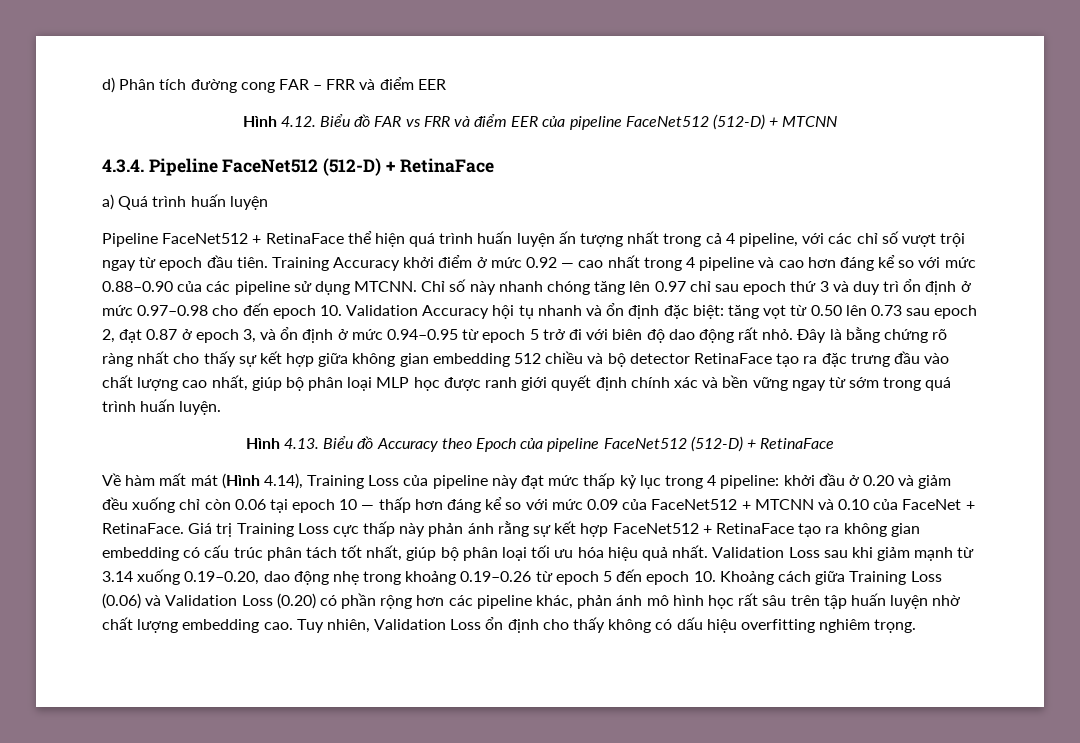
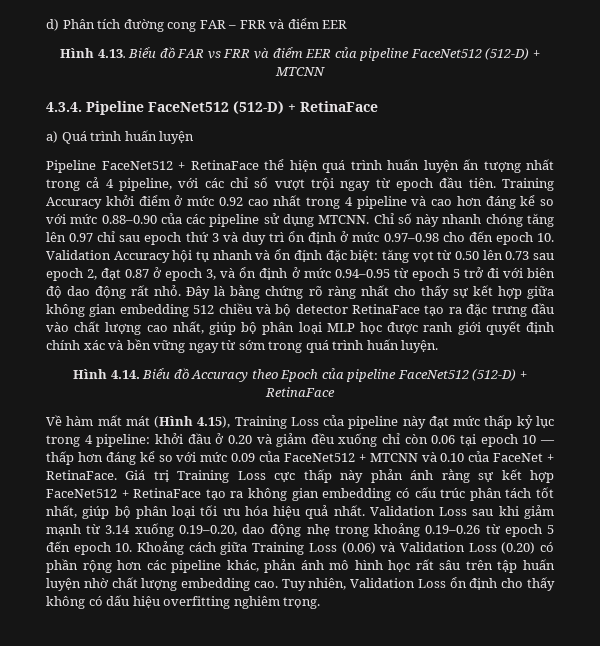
- Hình 4.12. Biểu đồ FAR vs FRR và điểm EER của pipeline FaceNet512 (512-D) + MTCNN
+ Hình 4.13. Biểu đồ FAR vs FRR và điểm EER của pipeline FaceNet512 (512-D) + MTCNN
- Training Accuracy khởi điểm ở mức 0.92 — cao nhất trong 4 pipeline và cao hơn đáng kể so với mức 0.88–0.90 của các pipeline sử dụng MTCNN.
+ Training Accuracy khởi điểm ở mức 0.92 cao nhất trong 4 pipeline và cao hơn đáng kể so với mức 0.88–0.90 của các pipeline sử dụng MTCNN.
- Hình 4.13. Biểu đồ Accuracy theo Epoch của pipeline FaceNet512 (512-D) + RetinaFace
+ Hình 4.14. Biểu đồ Accuracy theo Epoch của pipeline FaceNet512 (512-D) + RetinaFace
- Về hàm mất mát (Hình 4.14), Training Loss của pipeline này đạt mức thấp kỷ lục trong 4 pipeline: khởi đầu ở 0.20 và giảm đều xuống chỉ còn 0.06 tại epoch 10 — thấp hơn đáng kể so với mức 0.09 của FaceNet512 + MTCNN và 0.10 của FaceNet + RetinaFace.
+ Về hàm mất mát (Hình 4.15), Training Loss của pipeline này đạt mức thấp kỷ lục trong 4 pipeline: khởi đầu ở 0.20 và giảm đều xuống chỉ còn 0.06 tại epoch 10 — thấp hơn đáng kể so với mức 0.09 của FaceNet512 + MTCNN và 0.10 của FaceNet + RetinaFace.

